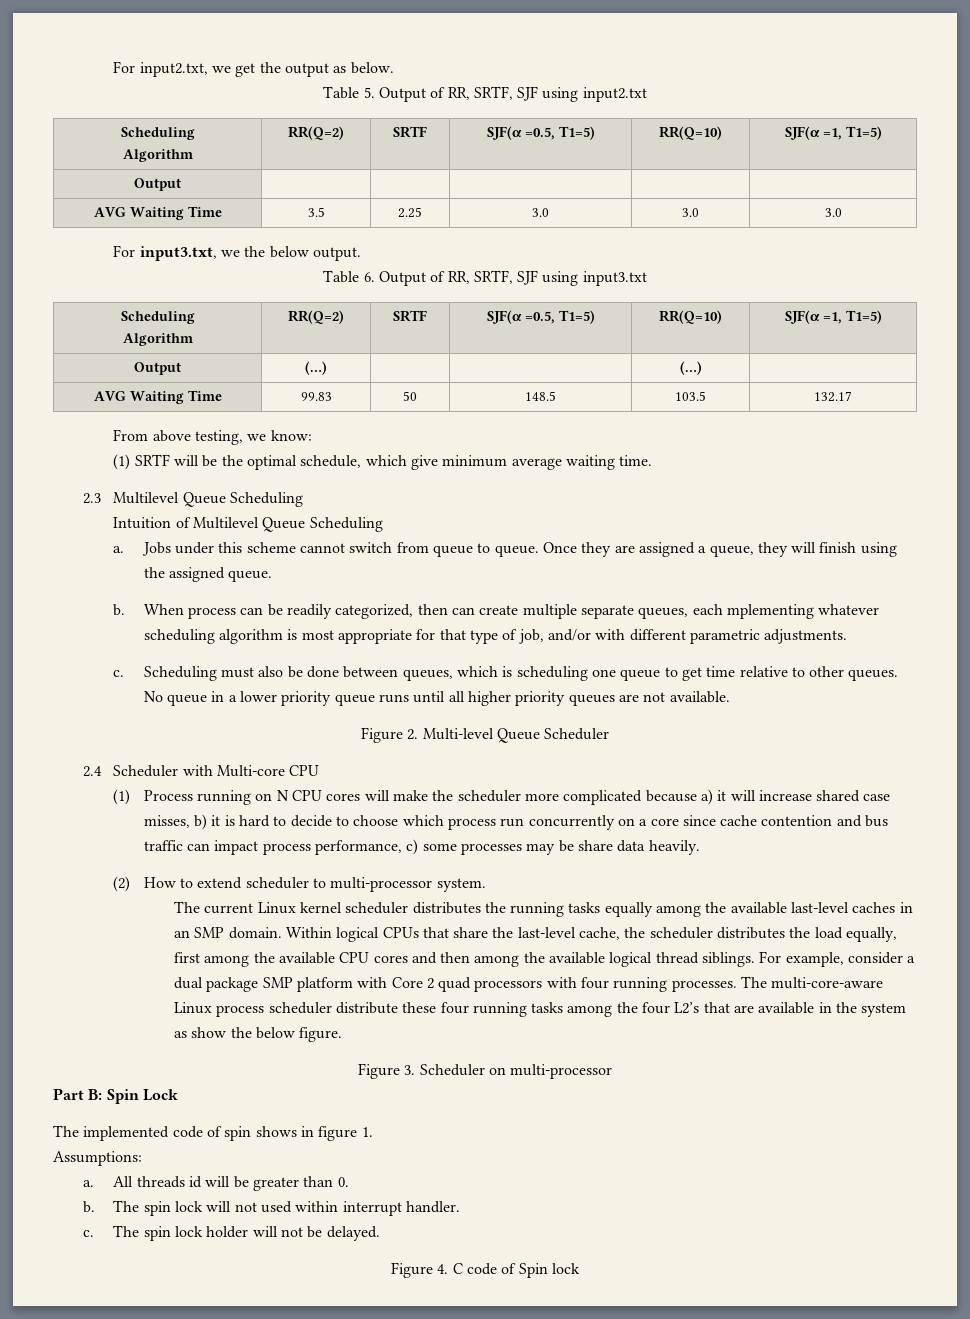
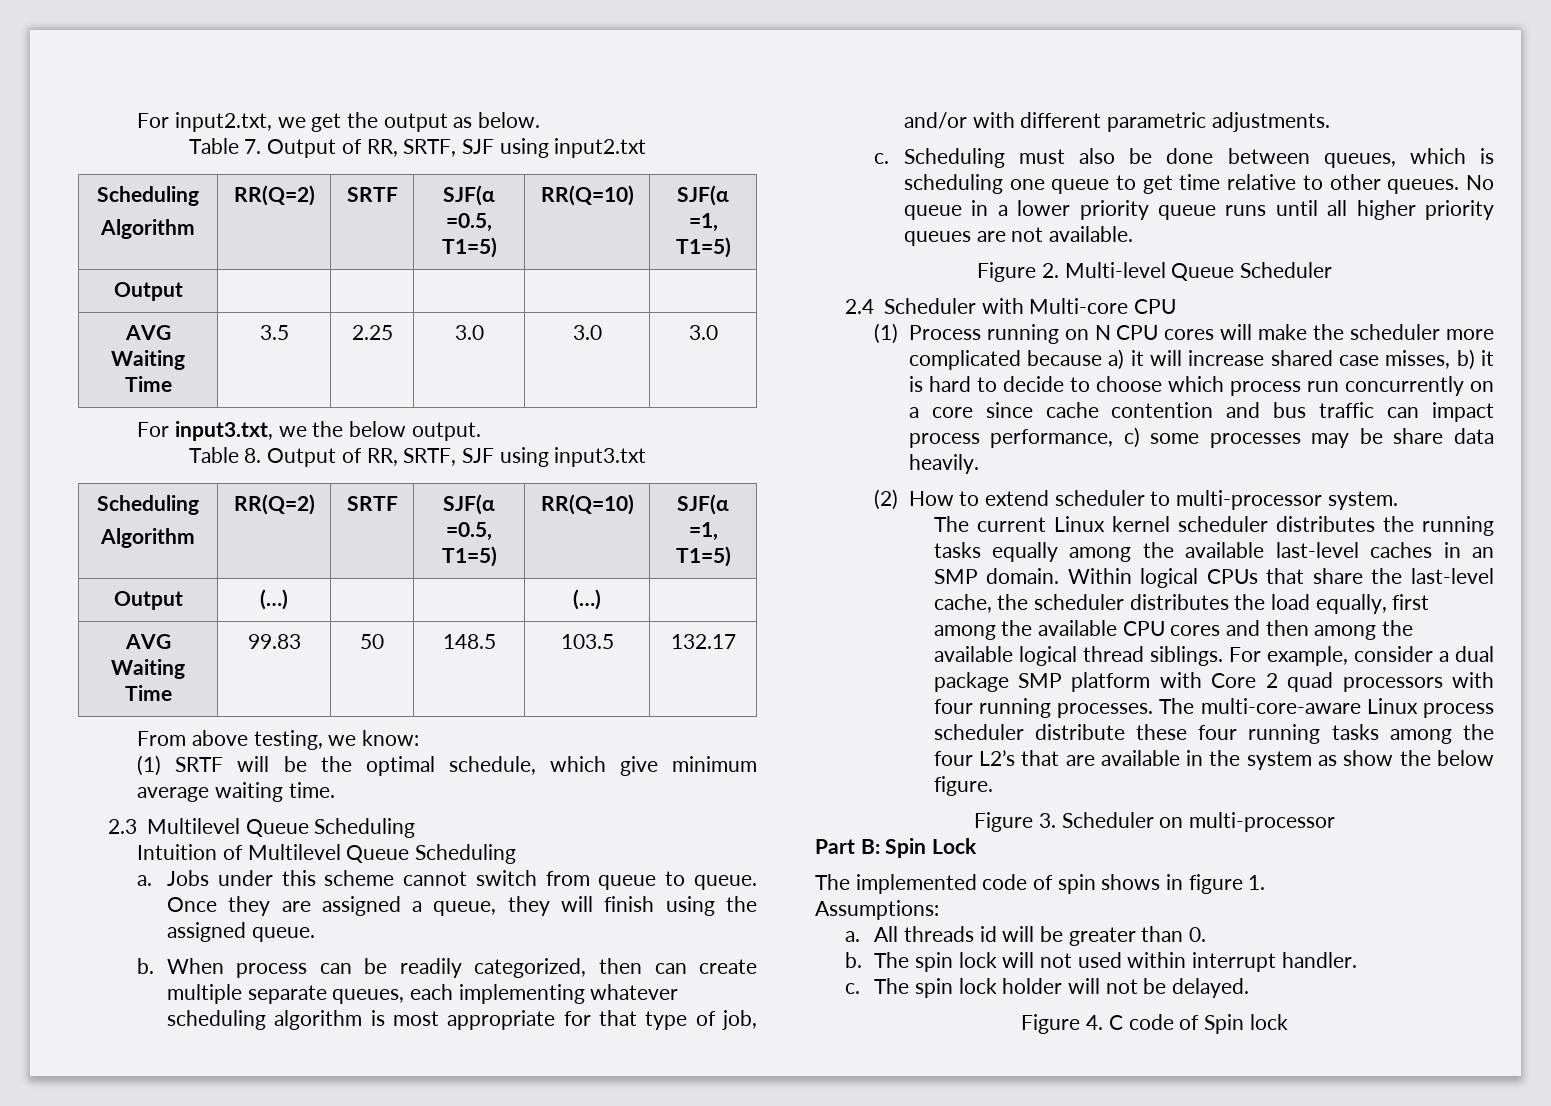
- Table 5. Output of RR, SRTF, SJF using input2.txt
+ Table 7. Output of RR, SRTF, SJF using input2.txt
- Table 6. Output of RR, SRTF, SJF using input3.txt
+ Table 8. Output of RR, SRTF, SJF using input3.txt
- When process can be readily categorized, then can create multiple separate queues, each mplementing whatever scheduling algorithm is most appropriate for that type of job, and/or with different parametric adjustments.
+ When process can be readily categorized, then can create multiple separate queues, each implementing whatever scheduling algorithm is most appropriate for that type of job, and/or with different parametric adjustments.

